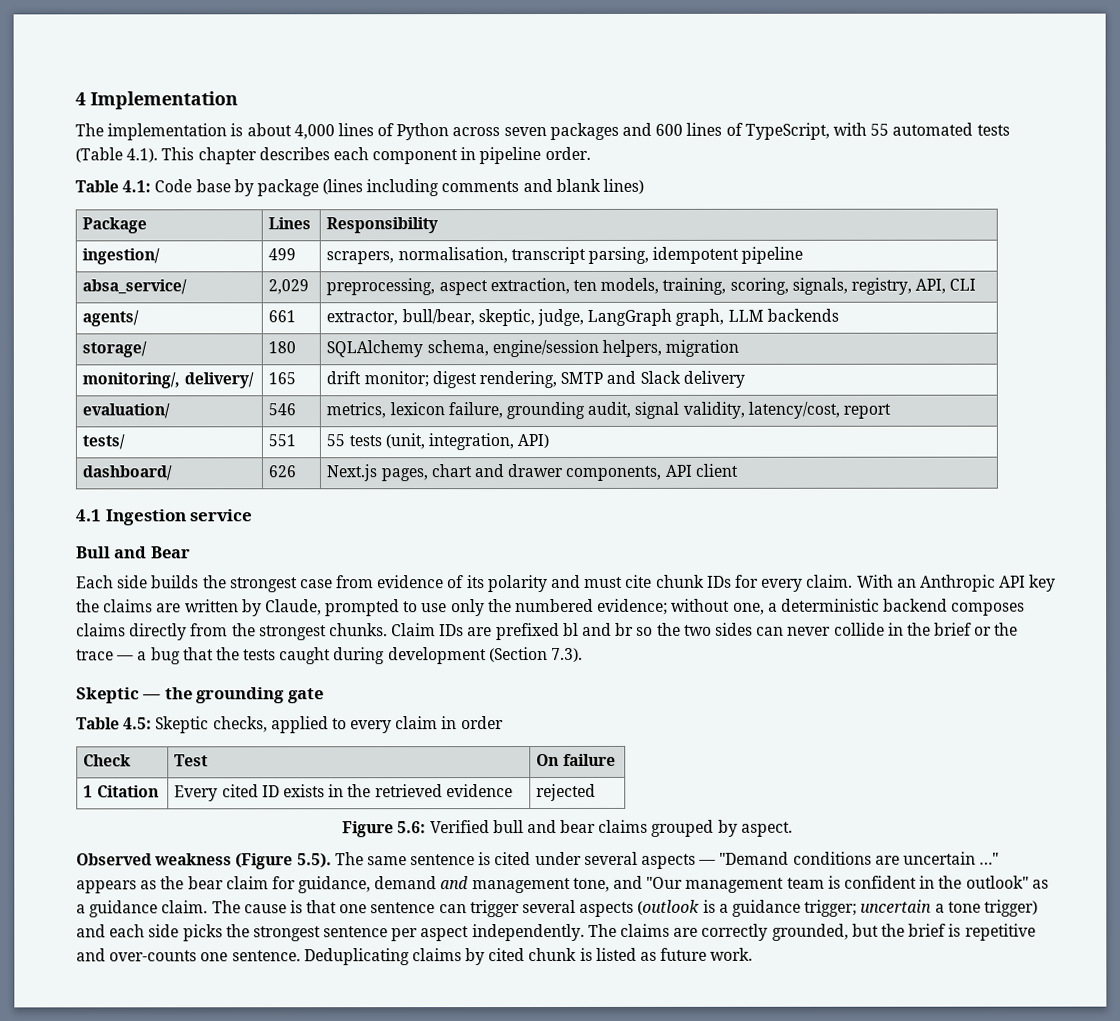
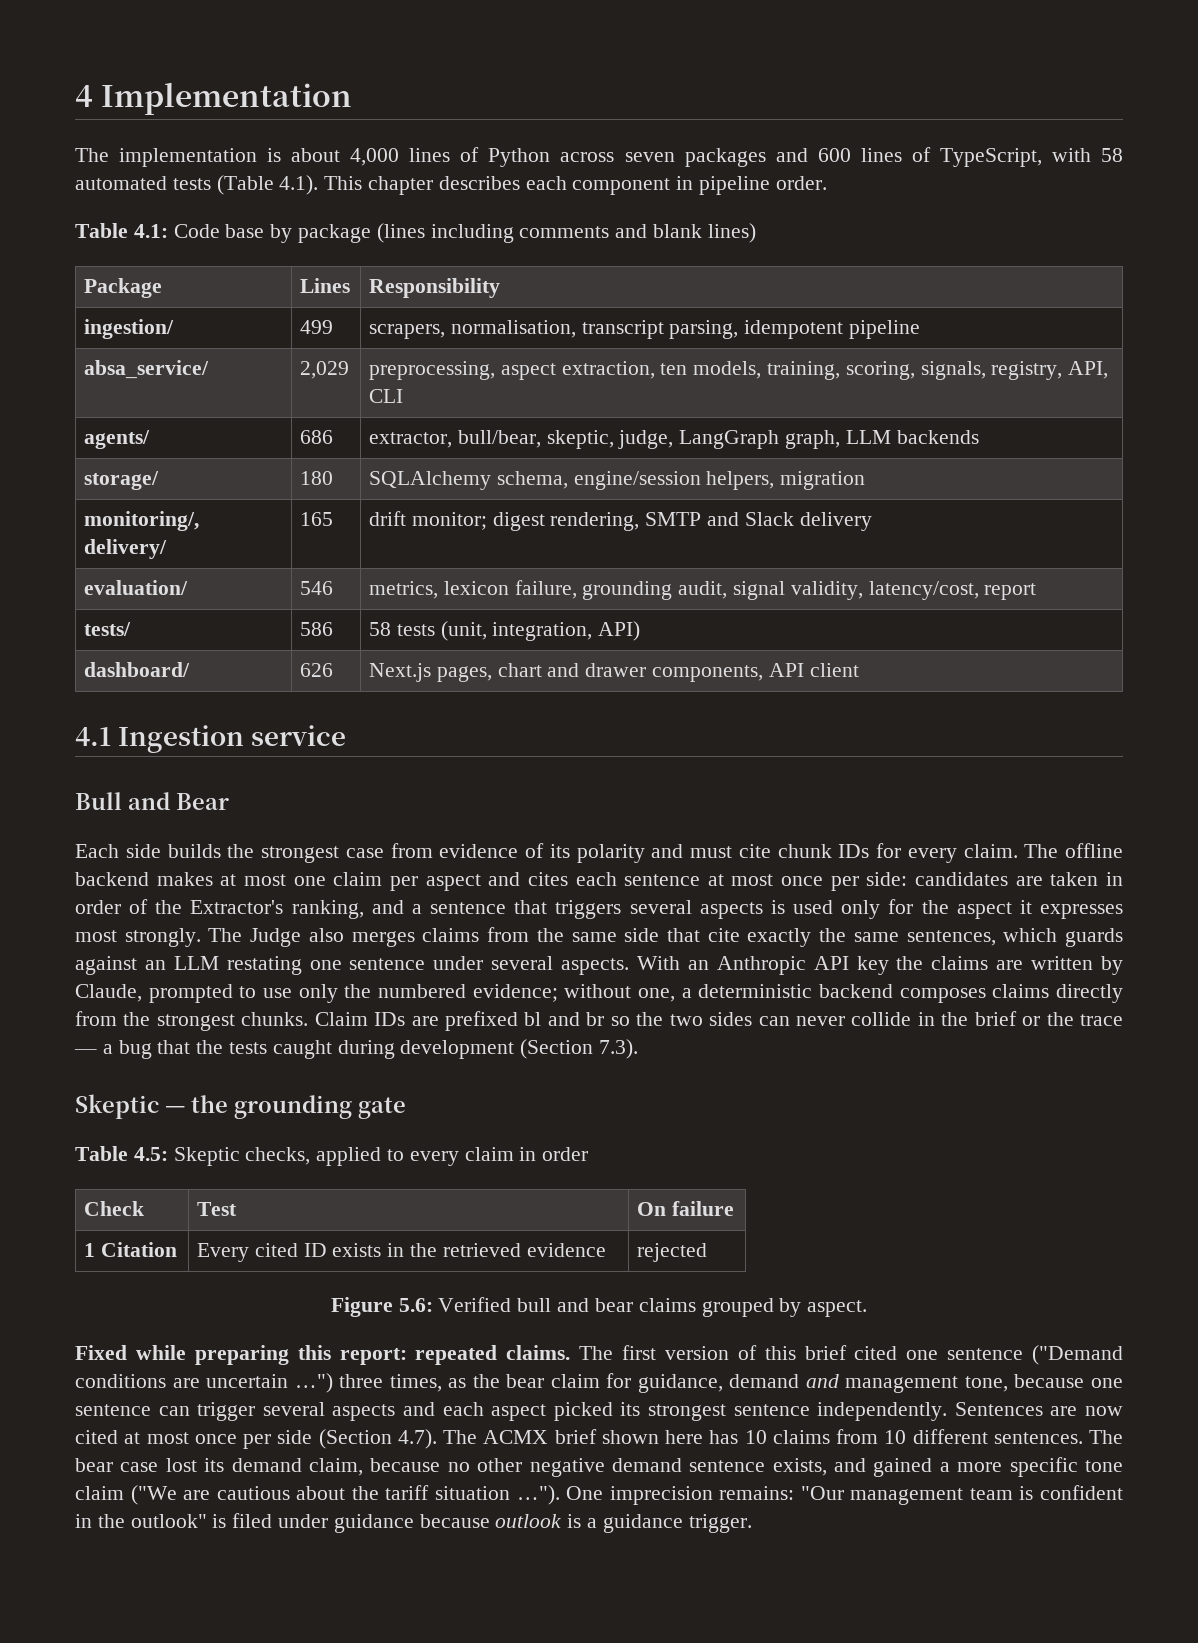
- The implementation is about 4,000 lines of Python across seven packages and 600 lines of TypeScript, with 55 automated tests (Table 4.1). This chapter describes each component in pipeline order.
+ The implementation is about 4,000 lines of Python across seven packages and 600 lines of TypeScript, with 58 automated tests (Table 4.1). This chapter describes each component in pipeline order.
- agents/ | 661 | extractor, bull/bear, skeptic, judge, LangGraph graph, LLM backends
+ agents/ | 686 | extractor, bull/bear, skeptic, judge, LangGraph graph, LLM backends
- tests/ | 551 | 55 tests (unit, integration, API)
+ tests/ | 586 | 58 tests (unit, integration, API)
+ The offline backend makes at most one claim per aspect and cites each sentence at most once per side: candidates are taken in order of the Extractor's ranking, and a sentence that triggers several aspects is used only for the aspect it expresses most strongly. The Judge also merges claims from the same side that cite exactly the same sentences, which guards against an LLM restating one sentence under several aspects.
- Observed weakness (Figure 5.5). The same sentence is cited under several aspects — "Demand conditions are uncertain …" appears as the bear claim for guidance, demand and management tone, and "Our management team is confident in the outlook" as a guidance claim. The cause is that one sentence can trigger several aspects (outlook is a guidance trigger; uncertain a tone trigger) and each side picks the strongest sentence per aspect independently. The claims are correctly grounded, but the brief is repetitive and over-counts one sentence. Deduplicating claims by cited chunk is listed as future work.
+ Fixed while preparing this report: repeated claims. The first version of this brief cited one sentence ("Demand conditions are uncertain …") three times, as the bear claim for guidance, demand and management tone, because one sentence can trigger several aspects and each aspect picked its strongest sentence independently. Sentences are now cited at most once per side (Section 4.7). The ACMX brief shown here has 10 claims from 10 different sentences. The bear case lost its demand claim, because no other negative demand sentence exists, and gained a more specific tone claim ("We are cautious about the tariff situation …"). One imprecision remains: "Our management team is confident in the outlook" is filed under guidance because outlook is a guidance trigger.

